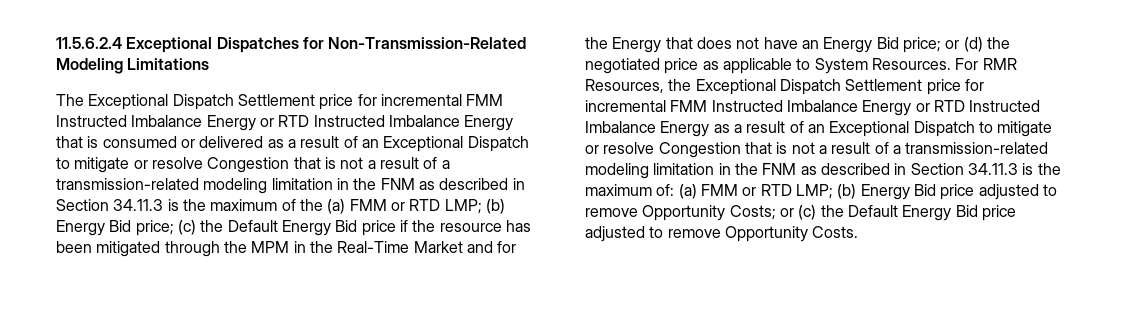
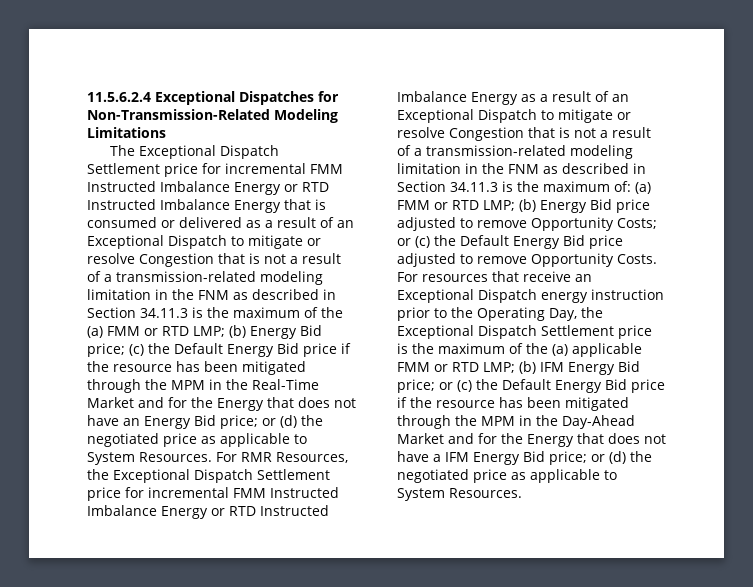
+ For resources that receive an Exceptional Dispatch energy instruction prior to the Operating Day, the Exceptional Dispatch Settlement price is the maximum of the (a) applicable FMM or RTD LMP; (b) IFM Energy Bid price; or (c) the Default Energy Bid price if the resource has been mitigated through the MPM in the Day-Ahead Market and for the Energy that does not have a IFM Energy Bid price; or (d) the negotiated price as applicable to System Resources.

